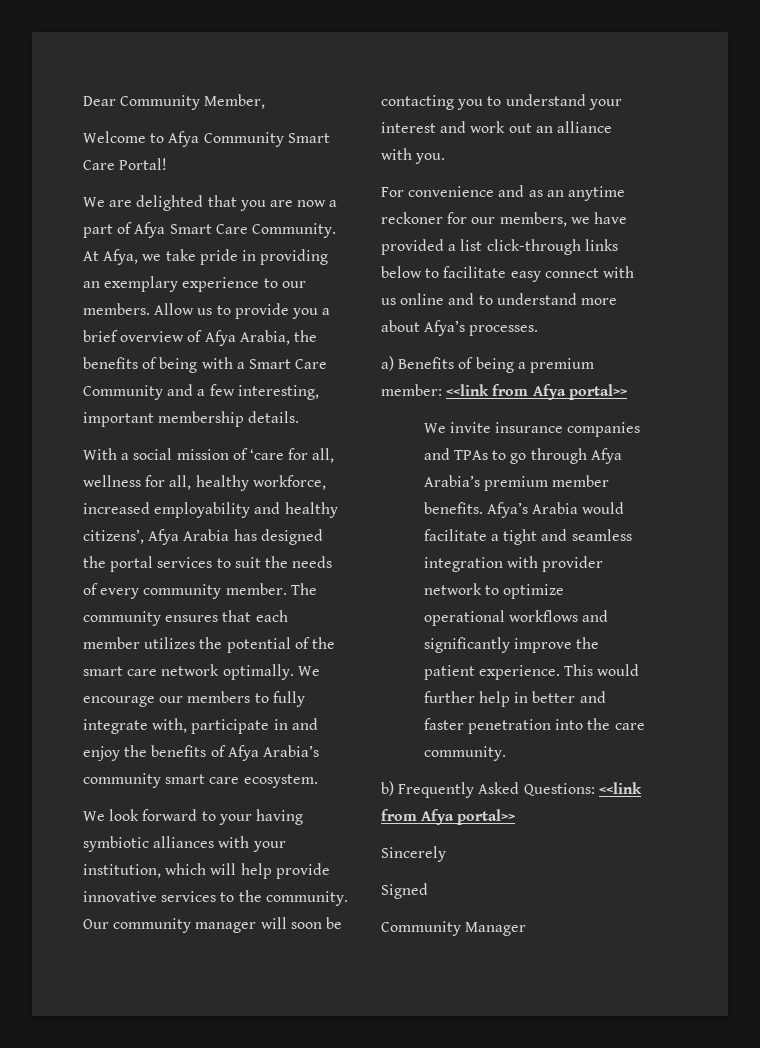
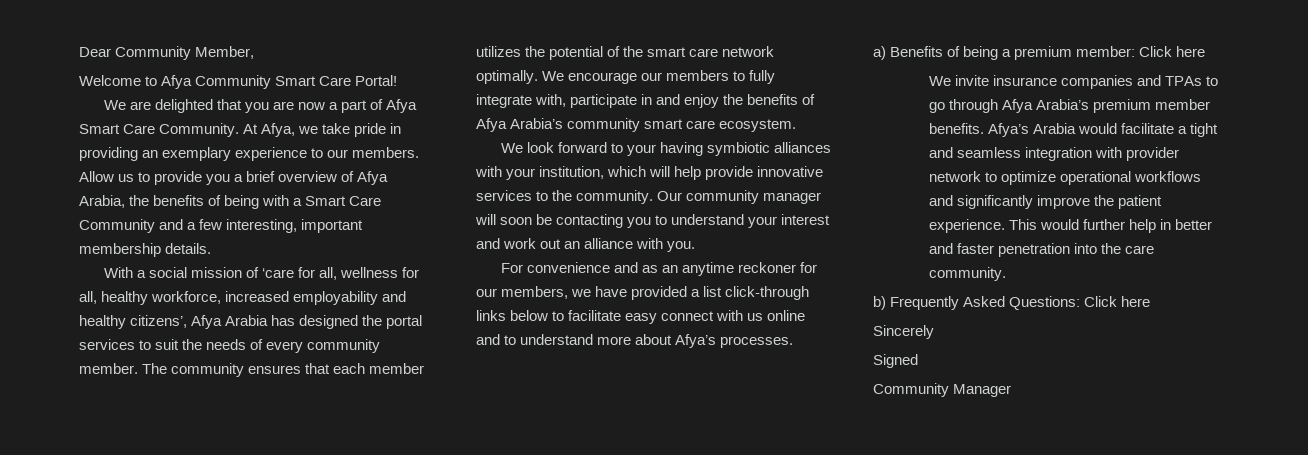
- a) Benefits of being a premium member: <<link from Afya portal>>
+ a) Benefits of being a premium member: Click here
- b) Frequently Asked Questions: <<link from Afya portal>>
+ b) Frequently Asked Questions: Click here

